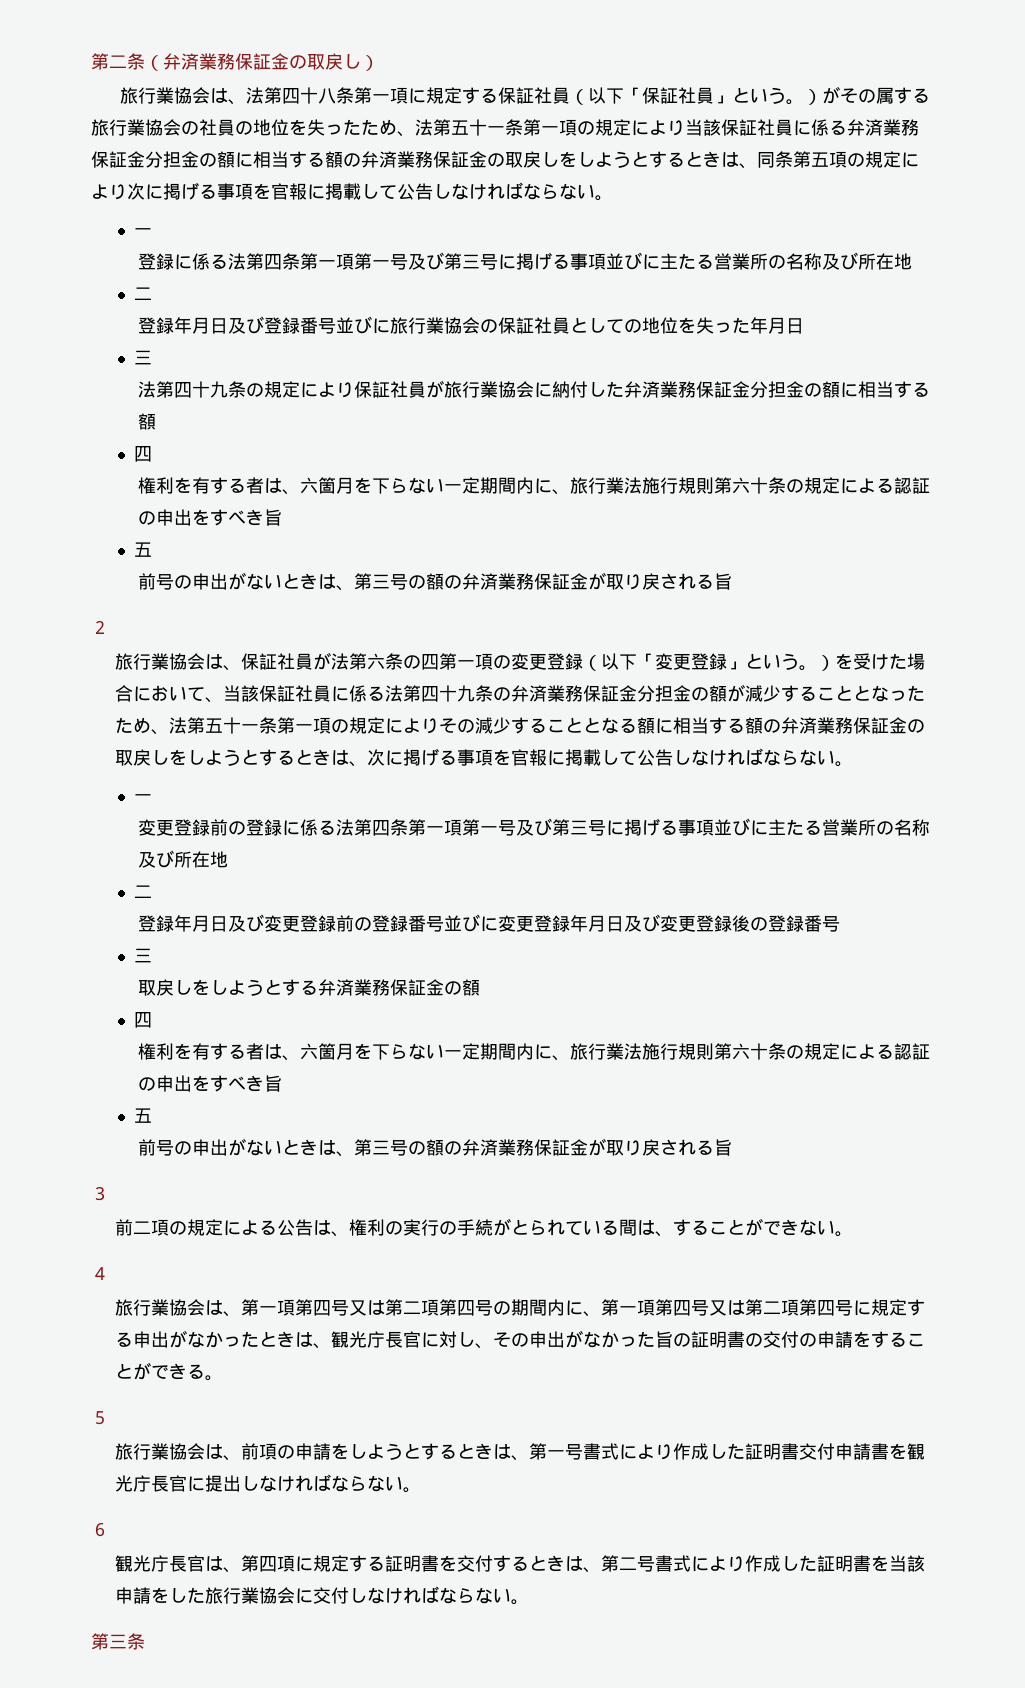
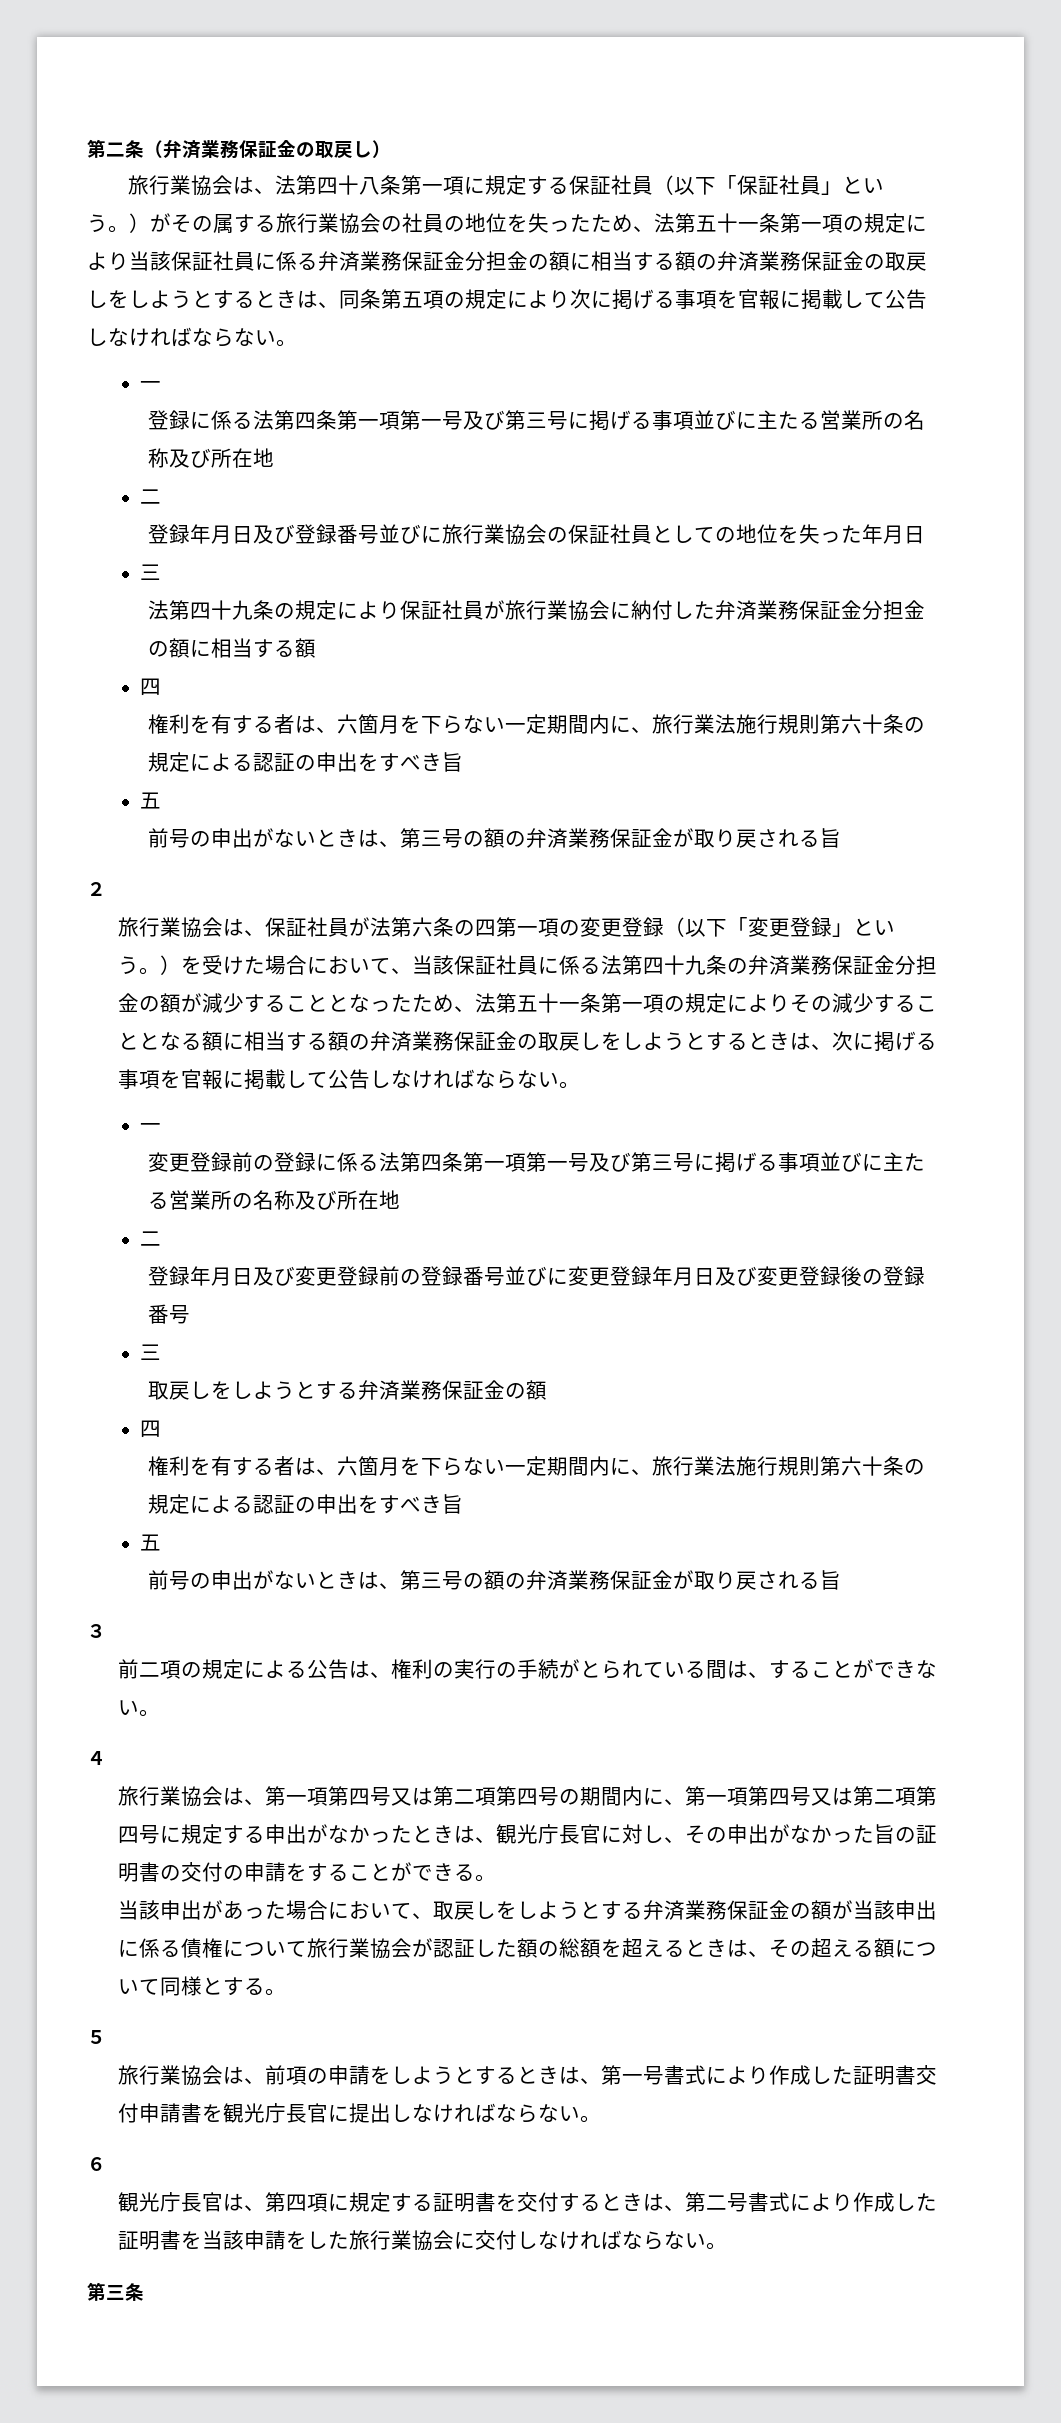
+ 当該申出があった場合において、取戻しをしようとする弁済業務保証金の額が当該申出に係る債権について旅行業協会が認証した額の総額を超えるときは、その超える額について同様とする。

